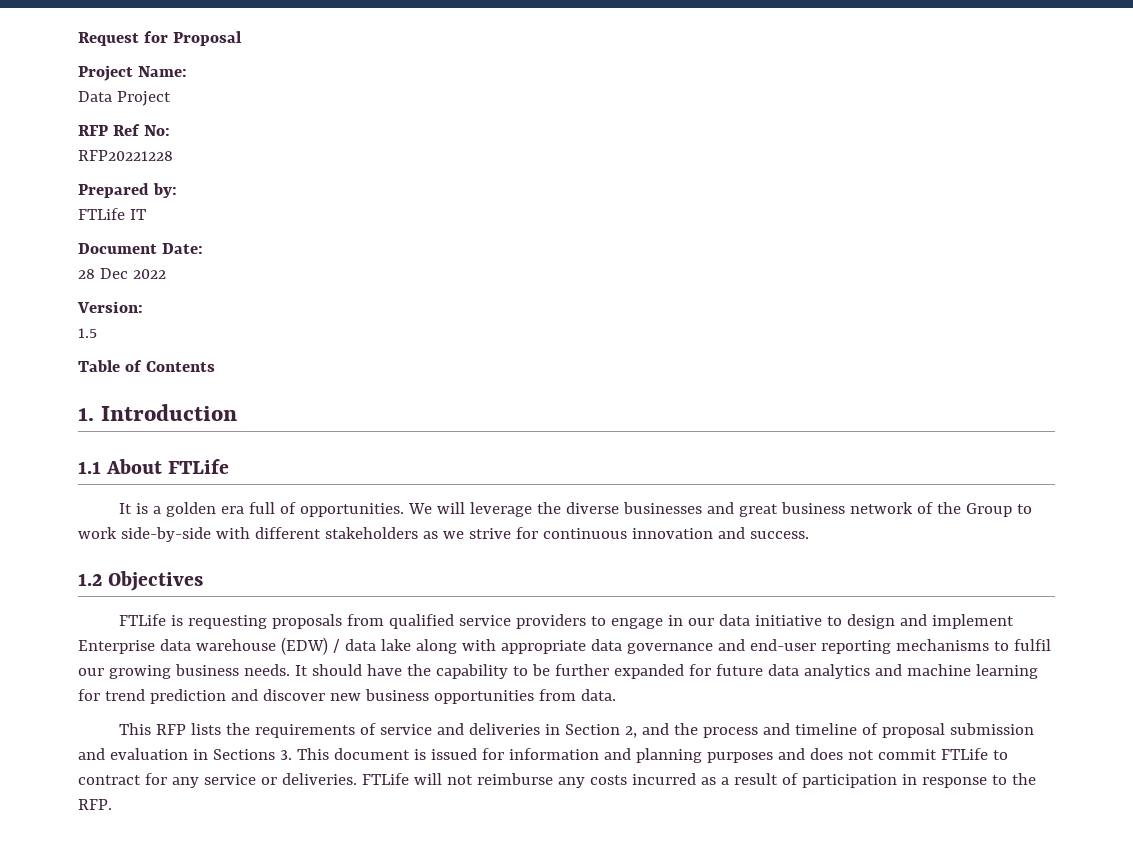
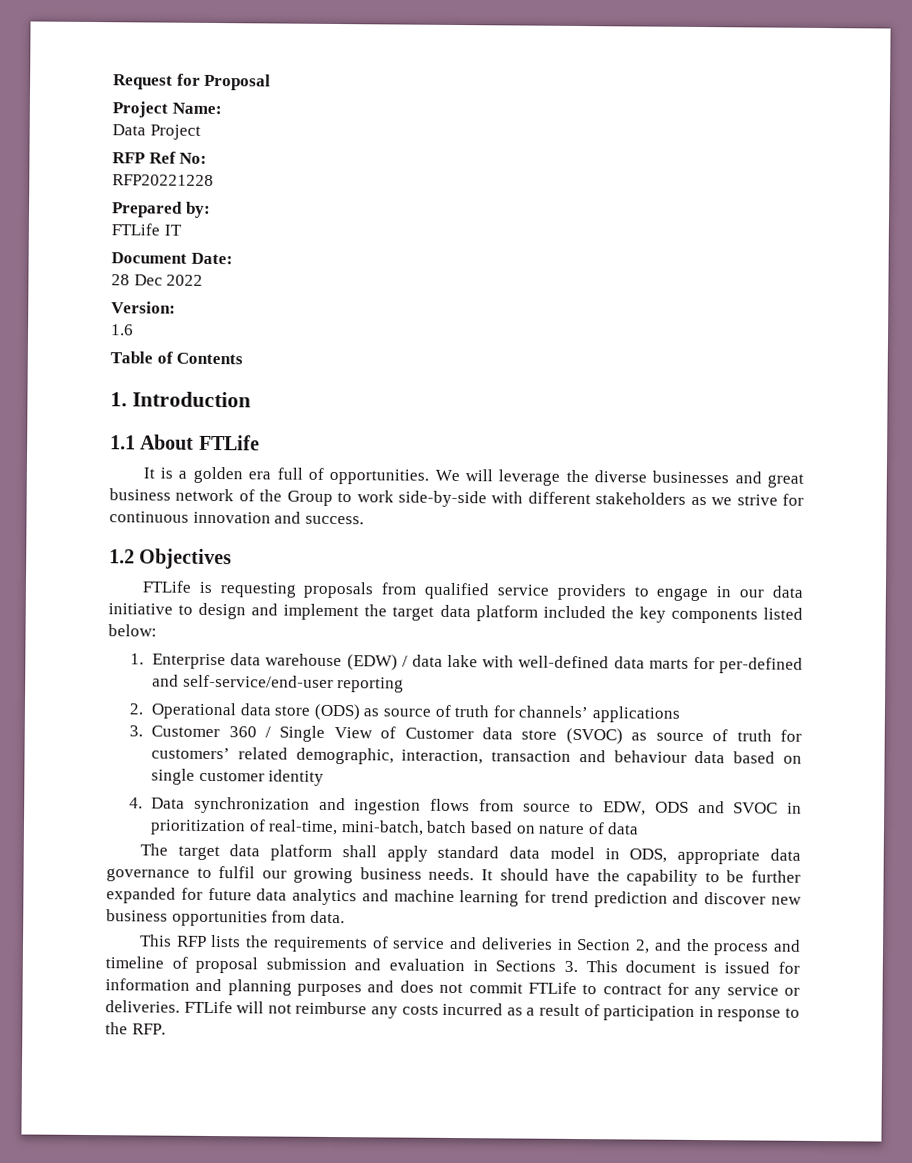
- 1.5
+ 1.6
- FTLife is requesting proposals from qualified service providers to engage in our data initiative to design and implement Enterprise data warehouse (EDW) / data lake along with appropriate data governance and end-user reporting mechanisms to fulfil our growing business needs.
+ FTLife is requesting proposals from qualified service providers to engage in our data initiative to design and implement the target data platform included the key components listed below:
+ 1. Enterprise data warehouse (EDW) / data lake with well-defined data marts for per-defined and self-service/end-user reporting
+ 2. Operational data store (ODS) as source of truth for channels’ applications
+ 3. Customer 360 / Single View of Customer data store (SVOC) as source of truth for customers’ related demographic, interaction, transaction and behaviour data based on single customer identity
+ 4. Data synchronization and ingestion flows from source to EDW, ODS and SVOC in prioritization of real-time, mini-batch, batch based on nature of data
+ The target data platform shall apply standard data model in ODS, appropriate data governance to fulfil our growing business needs.

